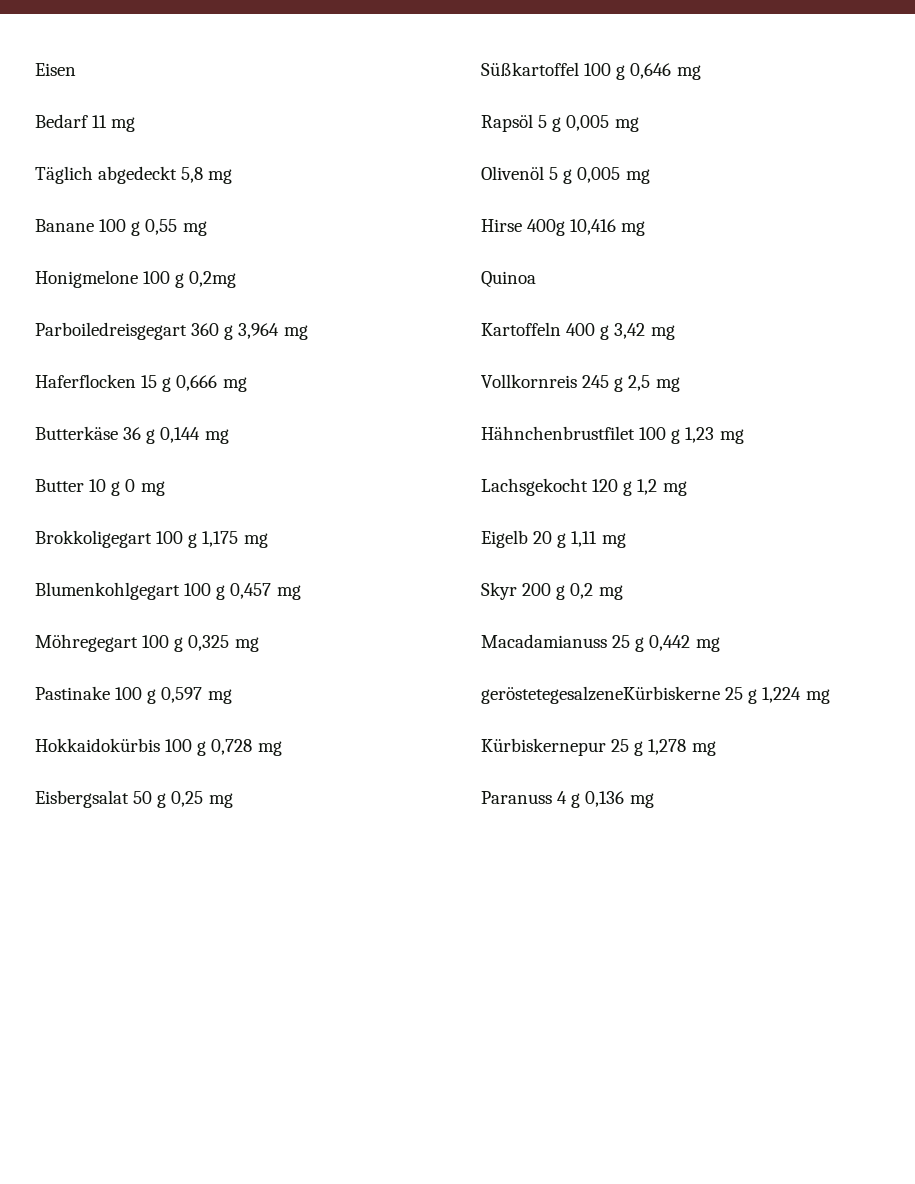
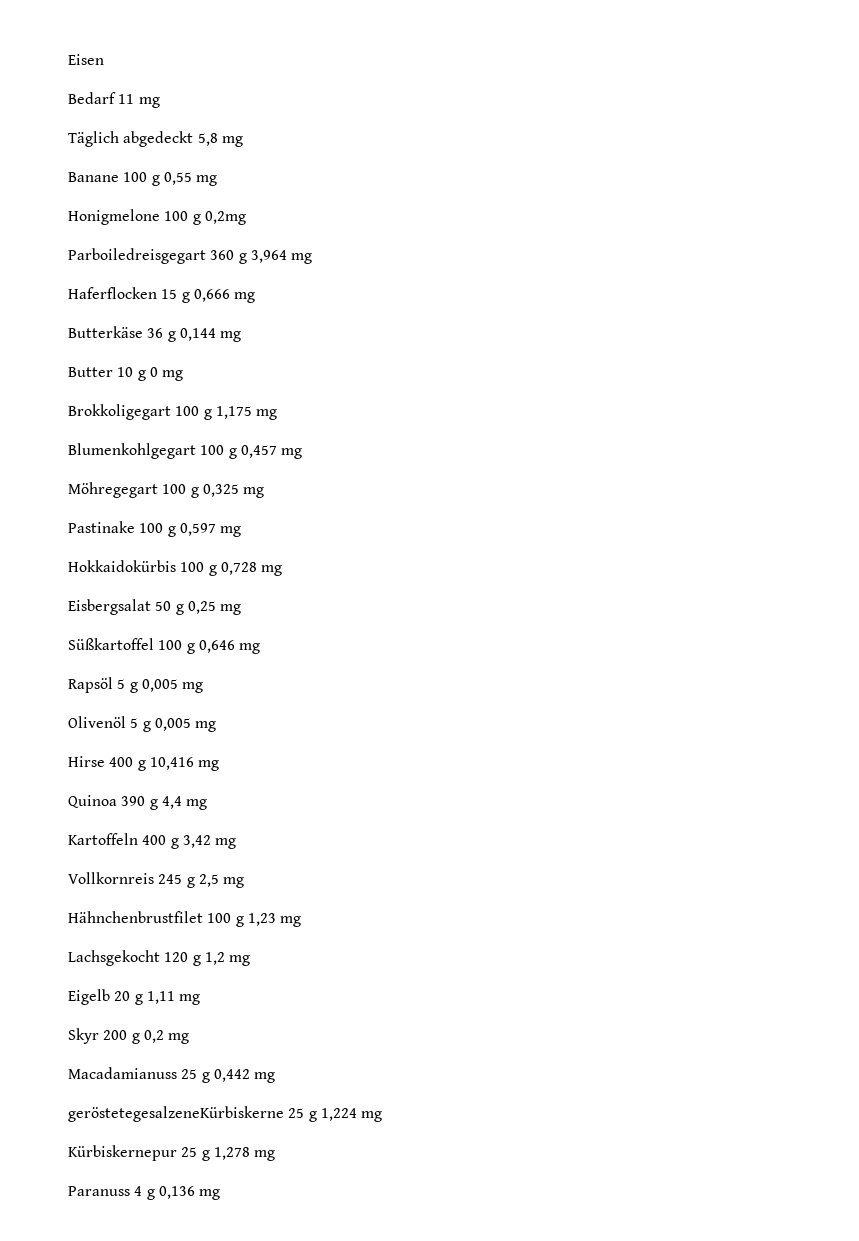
- Hirse 400g 10,416 mg
+ Hirse 400 g 10,416 mg
- Quinoa
+ Quinoa 390 g 4,4 mg

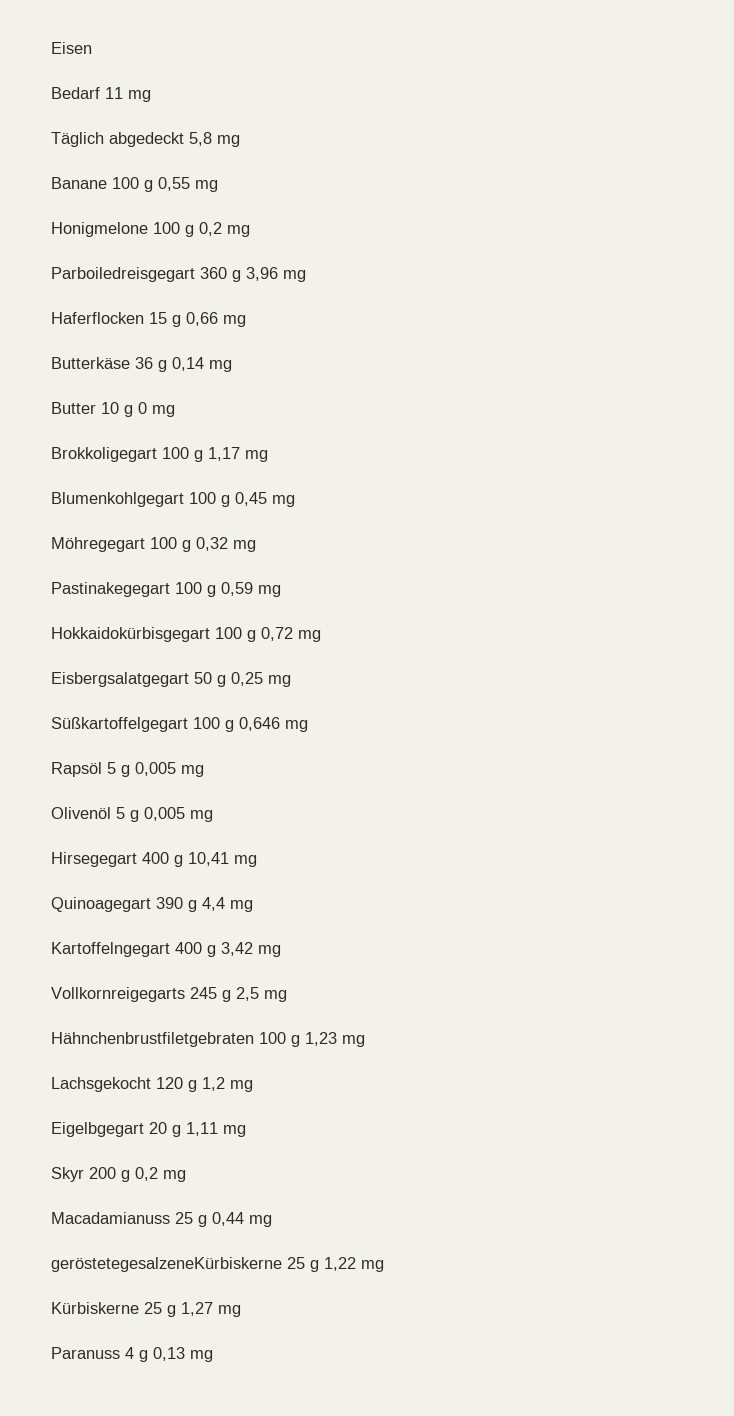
- Honigmelone 100 g 0,2mg
+ Honigmelone 100 g 0,2 mg
- Parboiledreisgegart 360 g 3,964 mg
+ Parboiledreisgegart 360 g 3,96 mg
- Haferflocken 15 g 0,666 mg
+ Haferflocken 15 g 0,66 mg
- Butterkäse 36 g 0,144 mg
+ Butterkäse 36 g 0,14 mg
- Brokkoligegart 100 g 1,175 mg
+ Brokkoligegart 100 g 1,17 mg
- Blumenkohlgegart 100 g 0,457 mg
+ Blumenkohlgegart 100 g 0,45 mg
- Möhregegart 100 g 0,325 mg
- Pastinake 100 g 0,597 mg
- Hokkaidokürbis 100 g 0,728 mg
- Eisbergsalat 50 g 0,25 mg
+ Möhregegart 100 g 0,32 mg
+ Pastinakegegart 100 g 0,59 mg
+ Hokkaidokürbisgegart 100 g 0,72 mg
+ Eisbergsalatgegart 50 g 0,25 mg
- Süßkartoffel 100 g 0,646 mg
+ Süßkartoffelgegart 100 g 0,646 mg
- Hirse 400 g 10,416 mg
- Quinoa 390 g 4,4 mg
+ Hirsegegart 400 g 10,41 mg
+ Quinoagegart 390 g 4,4 mg
- Kartoffeln 400 g 3,42 mg
+ Kartoffelngegart 400 g 3,42 mg
- Vollkornreis 245 g 2,5 mg
+ Vollkornreigegarts 245 g 2,5 mg
- Hähnchenbrustfilet 100 g 1,23 mg
+ Hähnchenbrustfiletgebraten 100 g 1,23 mg
- Eigelb 20 g 1,11 mg
+ Eigelbgegart 20 g 1,11 mg
- Macadamianuss 25 g 0,442 mg
+ Macadamianuss 25 g 0,44 mg
- geröstetegesalzeneKürbiskerne 25 g 1,224 mg
- Kürbiskernepur 25 g 1,278 mg
+ geröstetegesalzeneKürbiskerne 25 g 1,22 mg
+ Kürbiskerne 25 g 1,27 mg
- Paranuss 4 g 0,136 mg
+ Paranuss 4 g 0,13 mg

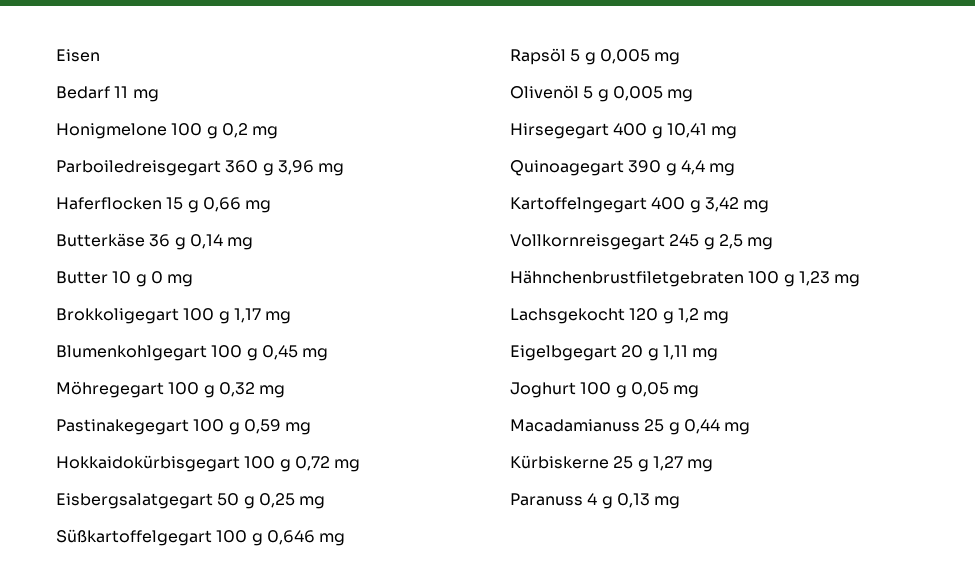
- Täglich abgedeckt 5,8 mg
- Banane 100 g 0,55 mg
- Vollkornreigegarts 245 g 2,5 mg
+ Vollkornreisgegart 245 g 2,5 mg
- Skyr 200 g 0,2 mg
+ Joghurt 100 g 0,05 mg
- geröstetegesalzeneKürbiskerne 25 g 1,22 mg

